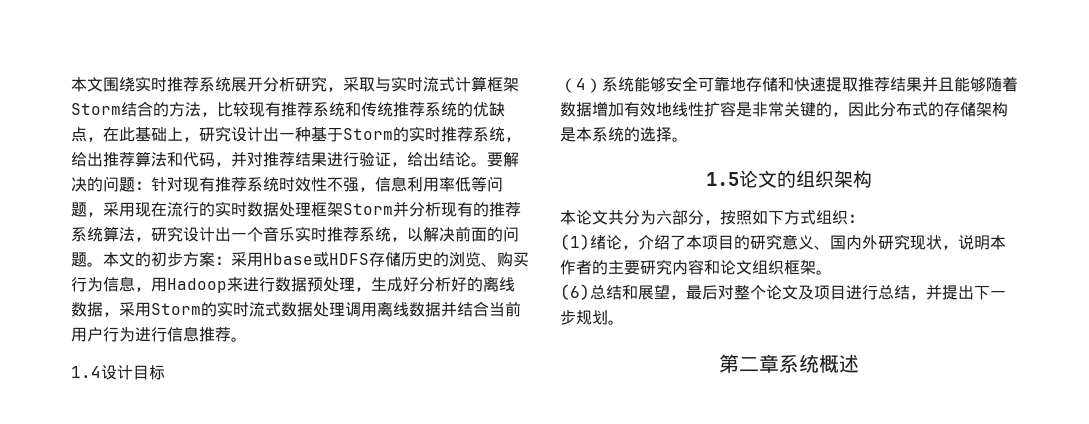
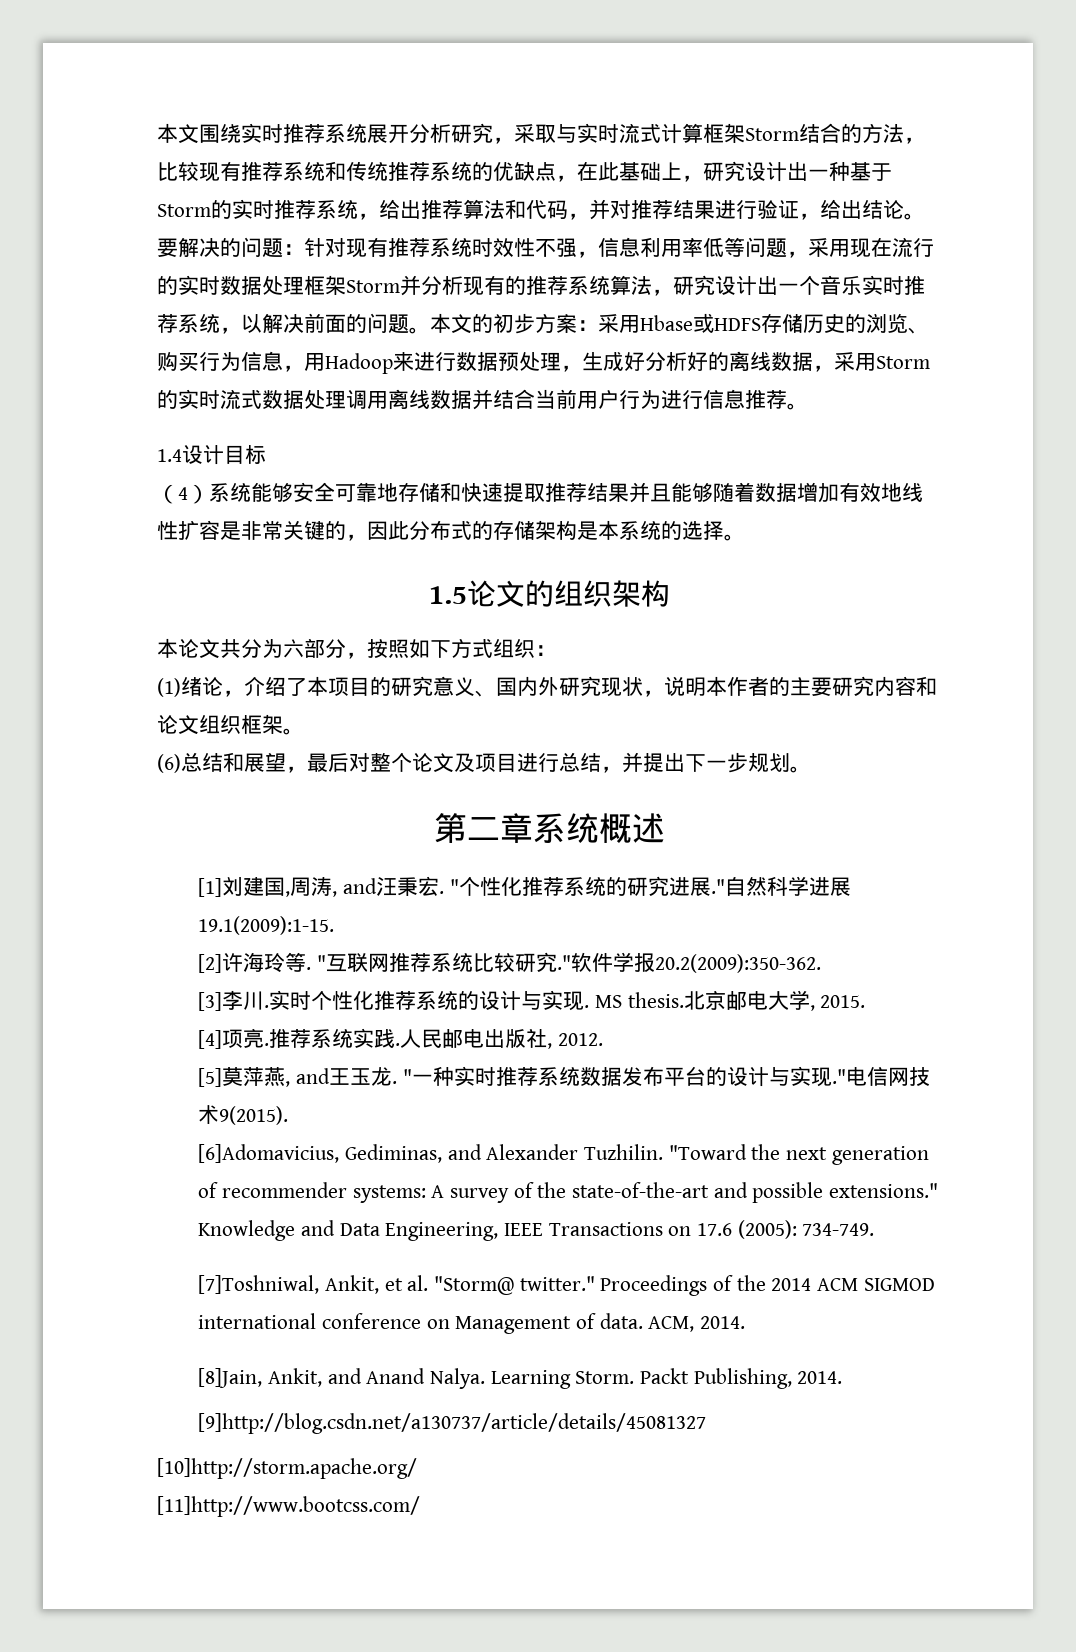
+ [1]刘建国,周涛, and汪秉宏. "个性化推荐系统的研究进展."自然科学进展19.1(2009):1-15.
+ [2]许海玲等. "互联网推荐系统比较研究."软件学报20.2(2009):350-362.
+ [3]李川.实时个性化推荐系统的设计与实现. MS thesis.北京邮电大学, 2015.
+ [4]项亮.推荐系统实践.人民邮电出版社, 2012.
+ [5]莫萍燕, and王玉龙. "一种实时推荐系统数据发布平台的设计与实现."电信网技术9(2015).
+ [6]Adomavicius, Gediminas, and Alexander Tuzhilin. "Toward the next generation of recommender systems: A survey of the state-of-the-art and possible extensions." Knowledge and Data Engineering, IEEE Transactions on 17.6 (2005): 734-749.
+ [7]Toshniwal, Ankit, et al. "Storm@ twitter." Proceedings of the 2014 ACM SIGMOD international conference on Management of data. ACM, 2014.
+ [8]Jain, Ankit, and Anand Nalya. Learning Storm. Packt Publishing, 2014.
+ [9]http://blog.csdn.net/a130737/article/details/45081327
+ [10]http://storm.apache.org/
+ [11]http://www.bootcss.com/

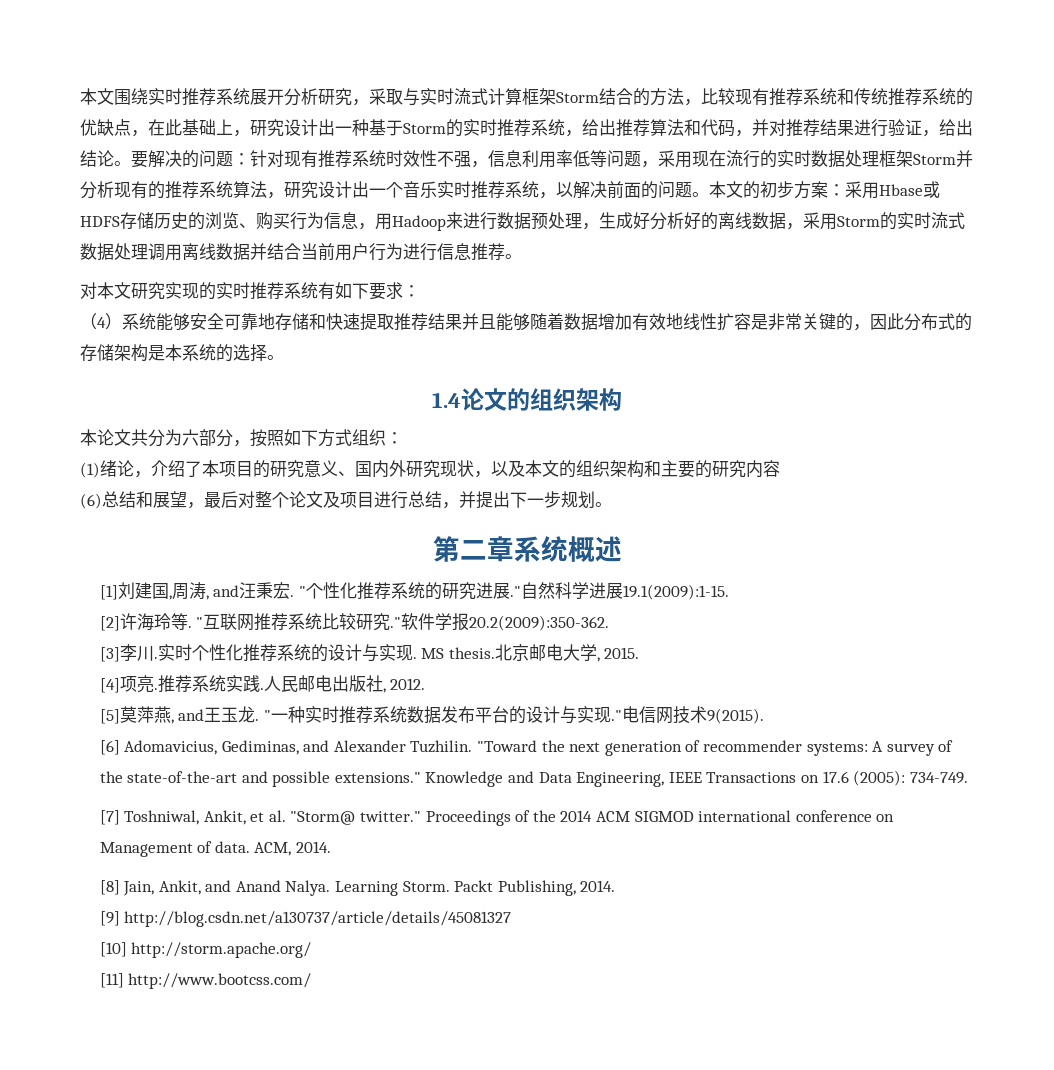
- 1.4设计目标
+ 对本文研究实现的实时推荐系统有如下要求：
- 1.5论文的组织架构
+ 1.4论文的组织架构
- (1)绪论，介绍了本项目的研究意义、国内外研究现状，说明本作者的主要研究内容和论文组织框架。
+ (1)绪论，介绍了本项目的研究意义、国内外研究现状，以及本文的组织架构和主要的研究内容
- [6]Adomavicius, Gediminas, and Alexander Tuzhilin.
+ [6] Adomavicius, Gediminas, and Alexander Tuzhilin.
- [7]Toshniwal, Ankit, et al. "Storm@ twitter."
+ [7] Toshniwal, Ankit, et al. "Storm@ twitter."
- [8]Jain, Ankit, and Anand Nalya.
+ [8] Jain, Ankit, and Anand Nalya.
- [9]http://blog.csdn.net/a130737/article/details/45081327
- [10]http://storm.apache.org/
- [11]http://www.bootcss.com/
+ [9] http://blog.csdn.net/a130737/article/details/45081327
+ [10] http://storm.apache.org/
+ [11] http://www.bootcss.com/

